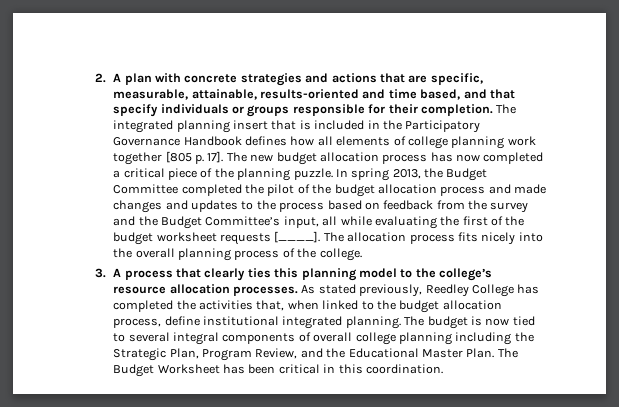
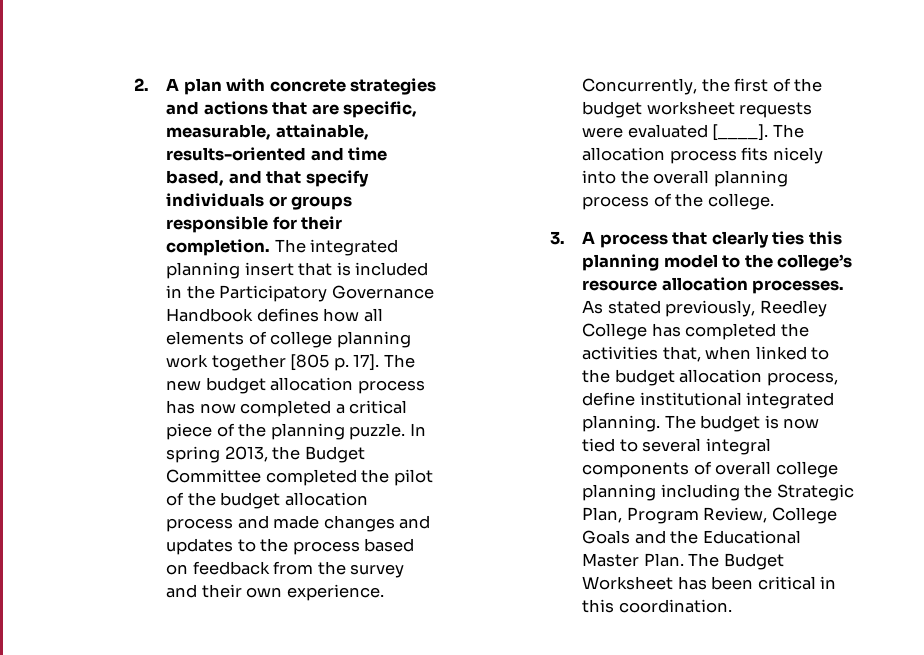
- In spring 2013, the Budget Committee completed the pilot of the budget allocation process and made changes and updates to the process based on feedback from the survey and the Budget Committee’s input, all while evaluating the first of the budget worksheet requests [____].
+ In spring 2013, the Budget Committee completed the pilot of the budget allocation process and made changes and updates to the process based on feedback from the survey and their own experience. Concurrently, the first of the budget worksheet requests were evaluated [____].
- The budget is now tied to several integral components of overall college planning including the Strategic Plan, Program Review, and the Educational Master Plan.
+ The budget is now tied to several integral components of overall college planning including the Strategic Plan, Program Review, College Goals and the Educational Master Plan.

